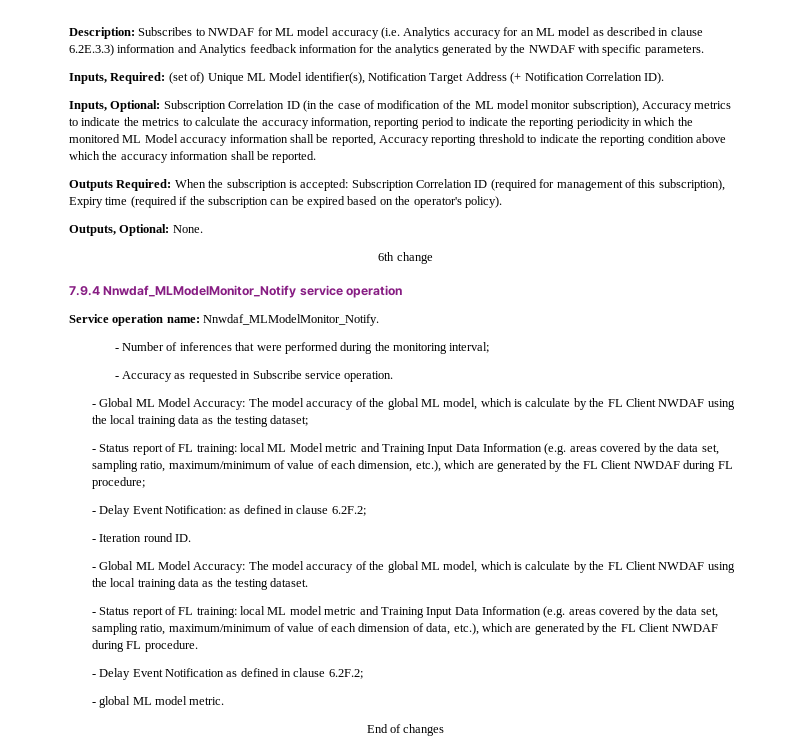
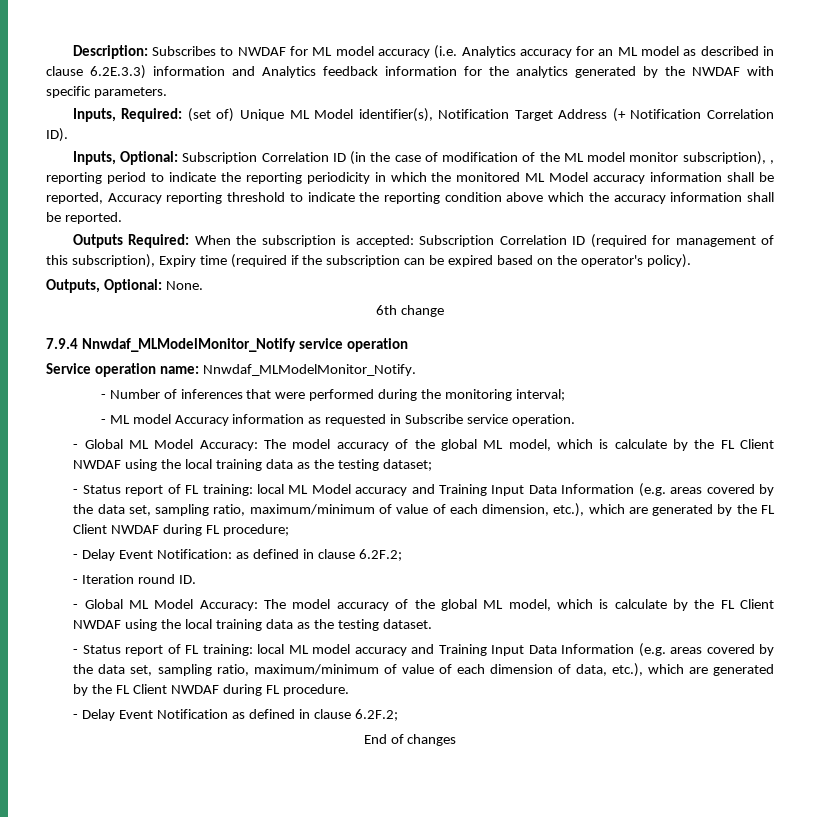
- Inputs, Optional: Subscription Correlation ID (in the case of modification of the ML model monitor subscription), Accuracy metrics to indicate the metrics to calculate the accuracy information, reporting period to indicate the reporting periodicity in which the monitored ML Model accuracy information shall be reported, Accuracy reporting threshold to indicate the reporting condition above which the accuracy information shall be reported.
+ Inputs, Optional: Subscription Correlation ID (in the case of modification of the ML model monitor subscription), , reporting period to indicate the reporting periodicity in which the monitored ML Model accuracy information shall be reported, Accuracy reporting threshold to indicate the reporting condition above which the accuracy information shall be reported.
- - Accuracy as requested in Subscribe service operation.
+ - ML model Accuracy information as requested in Subscribe service operation.
- - Status report of FL training: local ML Model metric and Training Input Data Information (e.g. areas covered by the data set, sampling ratio, maximum/minimum of value of each dimension, etc.), which are generated by the FL Client NWDAF during FL procedure;
+ - Status report of FL training: local ML Model accuracy and Training Input Data Information (e.g. areas covered by the data set, sampling ratio, maximum/minimum of value of each dimension, etc.), which are generated by the FL Client NWDAF during FL procedure;
- - Status report of FL training: local ML model metric and Training Input Data Information (e.g. areas covered by the data set, sampling ratio, maximum/minimum of value of each dimension of data, etc.), which are generated by the FL Client NWDAF during FL procedure.
+ - Status report of FL training: local ML model accuracy and Training Input Data Information (e.g. areas covered by the data set, sampling ratio, maximum/minimum of value of each dimension of data, etc.), which are generated by the FL Client NWDAF during FL procedure.
- - global ML model metric.

